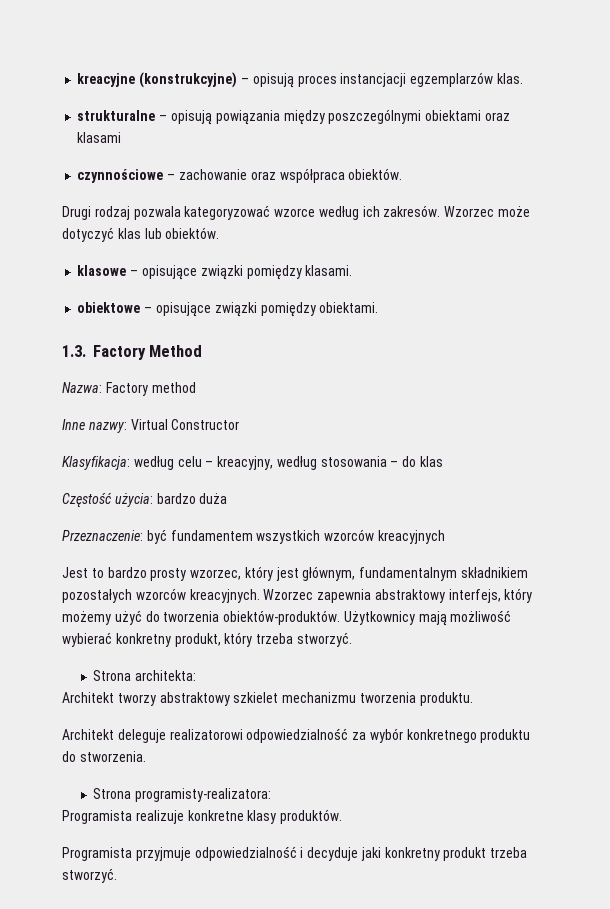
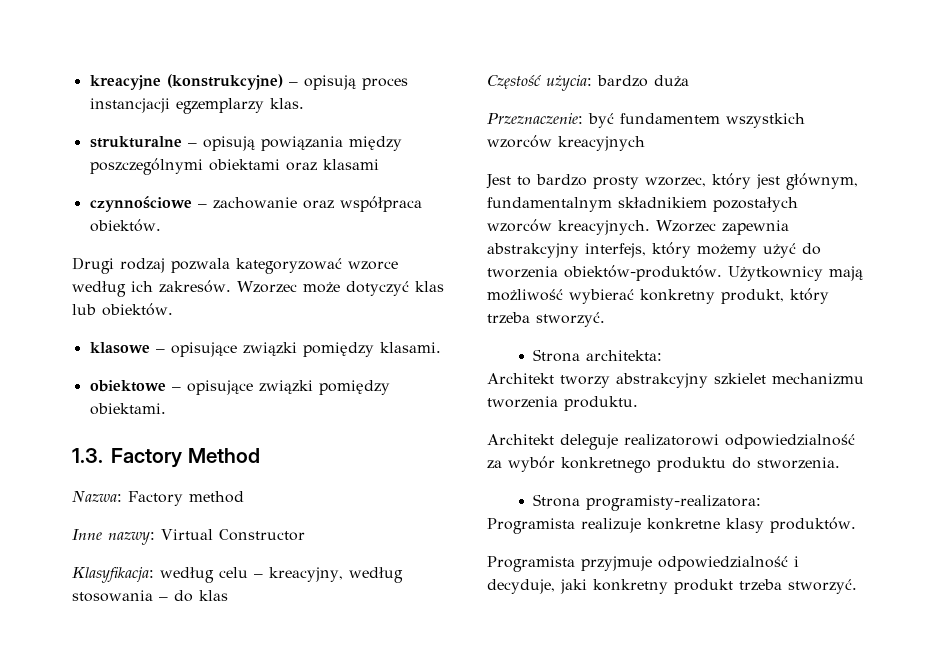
- kreacyjne (konstrukcyjne) – opisują proces instancjacji egzemplarzów klas.
+ kreacyjne (konstrukcyjne) – opisują proces instancjacji egzemplarzy klas.
- Wzorzec zapewnia abstraktowy interfejs, który możemy użyć do tworzenia obiektów-produktów.
+ Wzorzec zapewnia abstrakcyjny interfejs, który możemy użyć do tworzenia obiektów-produktów.
- Architekt tworzy abstraktowy szkielet mechanizmu tworzenia produktu.
+ Architekt tworzy abstrakcyjny szkielet mechanizmu tworzenia produktu.
- Programista przyjmuje odpowiedzialność i decyduje jaki konkretny produkt trzeba stworzyć.
+ Programista przyjmuje odpowiedzialność i decyduje, jaki konkretny produkt trzeba stworzyć.

